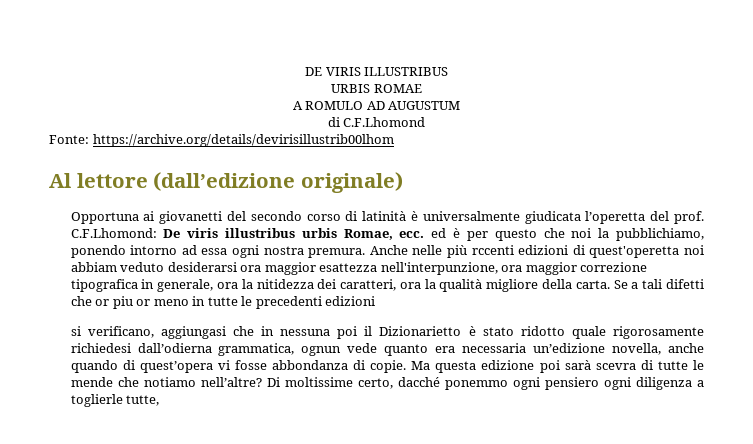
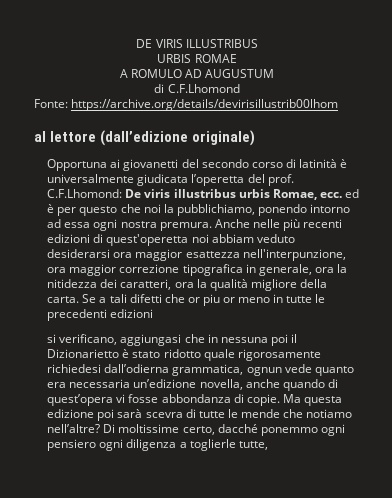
- Al lettore (dall’edizione originale)
+ al lettore (dall’edizione originale)
- Anche nelle più rccenti edizioni di quest'operetta noi abbiam veduto desiderarsi ora maggior esattezza nell'interpunzione, ora maggior correzione tipografica in generale, ora la nitidezza dei caratteri, ora la qualità migliore della carta.
+ Anche nelle più recenti edizioni di quest'operetta noi abbiam veduto desiderarsi ora maggior esattezza nell'interpunzione, ora maggior correzione tipografica in generale, ora la nitidezza dei caratteri, ora la qualità migliore della carta.

